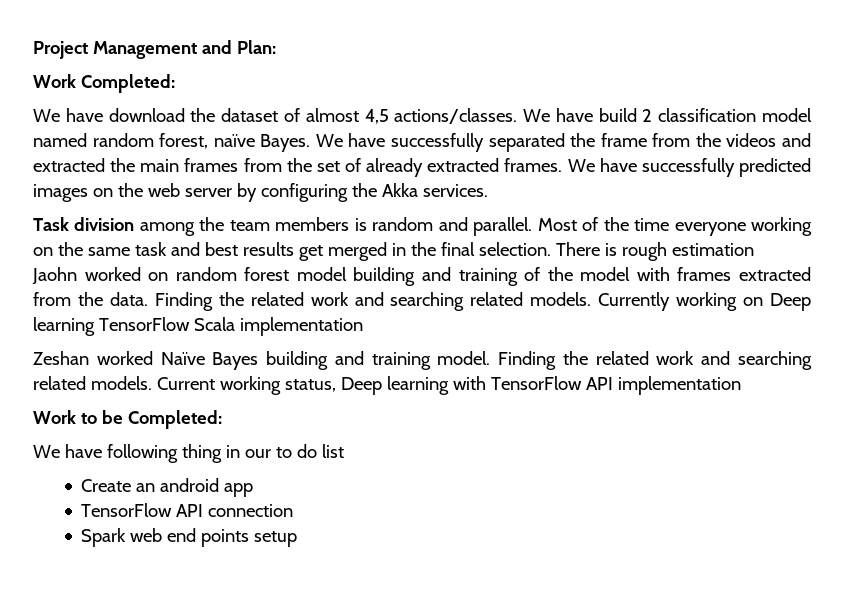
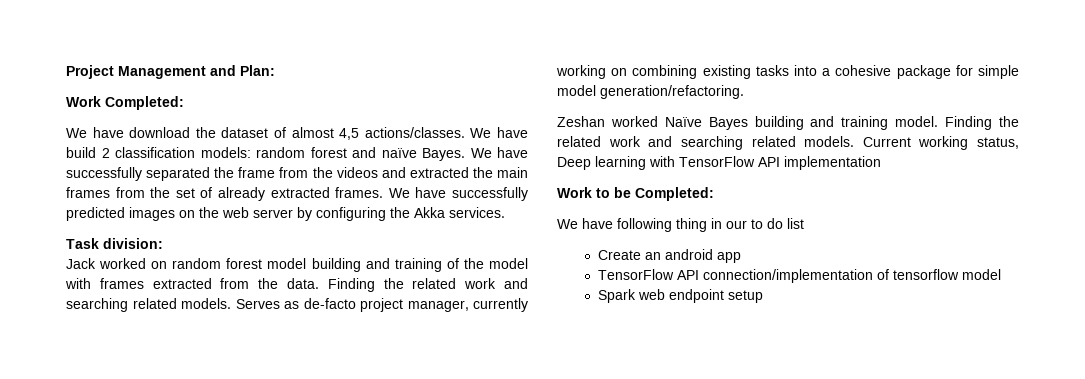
- We have build 2 classification model named random forest, naïve Bayes.
+ We have build 2 classification models: random forest and naïve Bayes.
- Task division among the team members is random and parallel. Most of the time everyone working on the same task and best results get merged in the final selection. There is rough estimation
- Jaohn worked on random forest model building and training of the model with frames extracted from the data.
+ Task division:
+ Jack worked on random forest model building and training of the model with frames extracted from the data.
- Currently working on Deep learning TensorFlow Scala implementation
+ Serves as de-facto project manager, currently working on combining existing tasks into a cohesive package for simple model generation/refactoring.
- TensorFlow API connection
+ TensorFlow API connection/implementation of tensorflow model
- Spark web end points setup
+ Spark web endpoint setup

